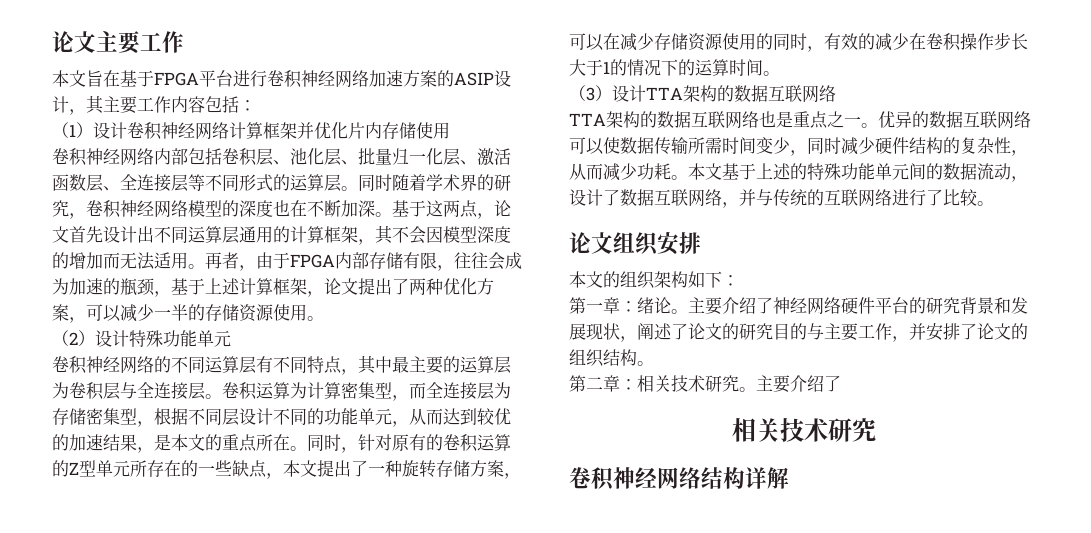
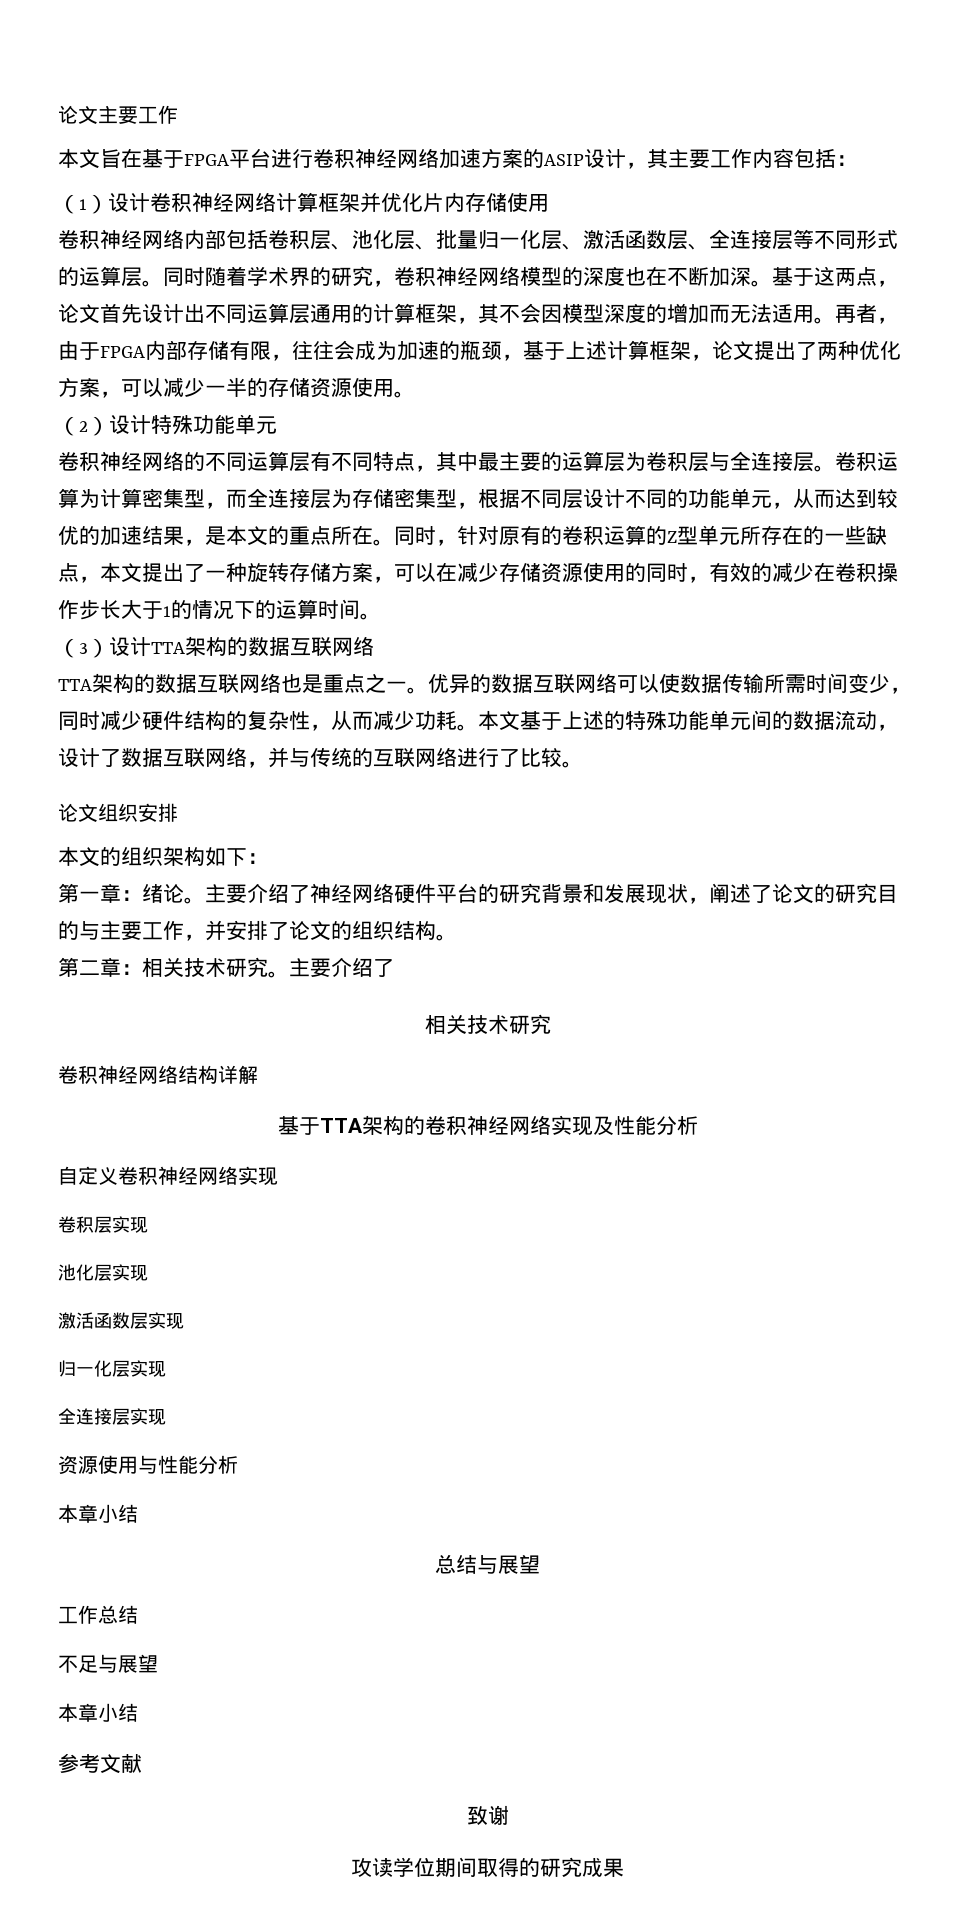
+ 基于TTA架构的卷积神经网络实现及性能分析
+ 自定义卷积神经网络实现
+ 卷积层实现
+ 池化层实现
+ 激活函数层实现
+ 归一化层实现
+ 全连接层实现
+ 资源使用与性能分析
+ 本章小结
+ 总结与展望
+ 工作总结
+ 不足与展望
+ 本章小结
+ 参考文献
+ 致谢
+ 攻读学位期间取得的研究成果

